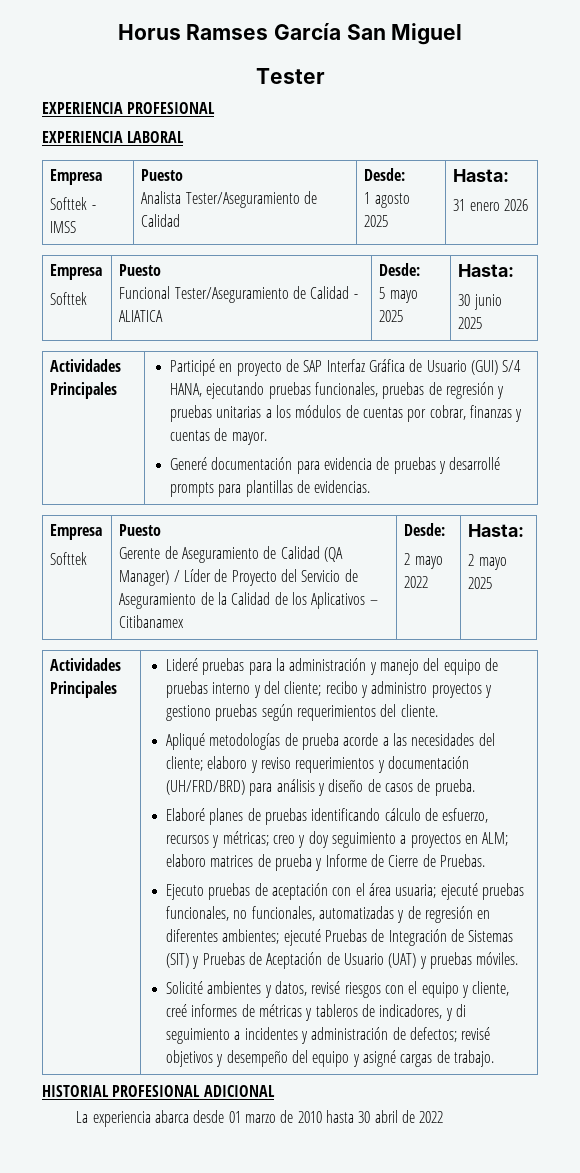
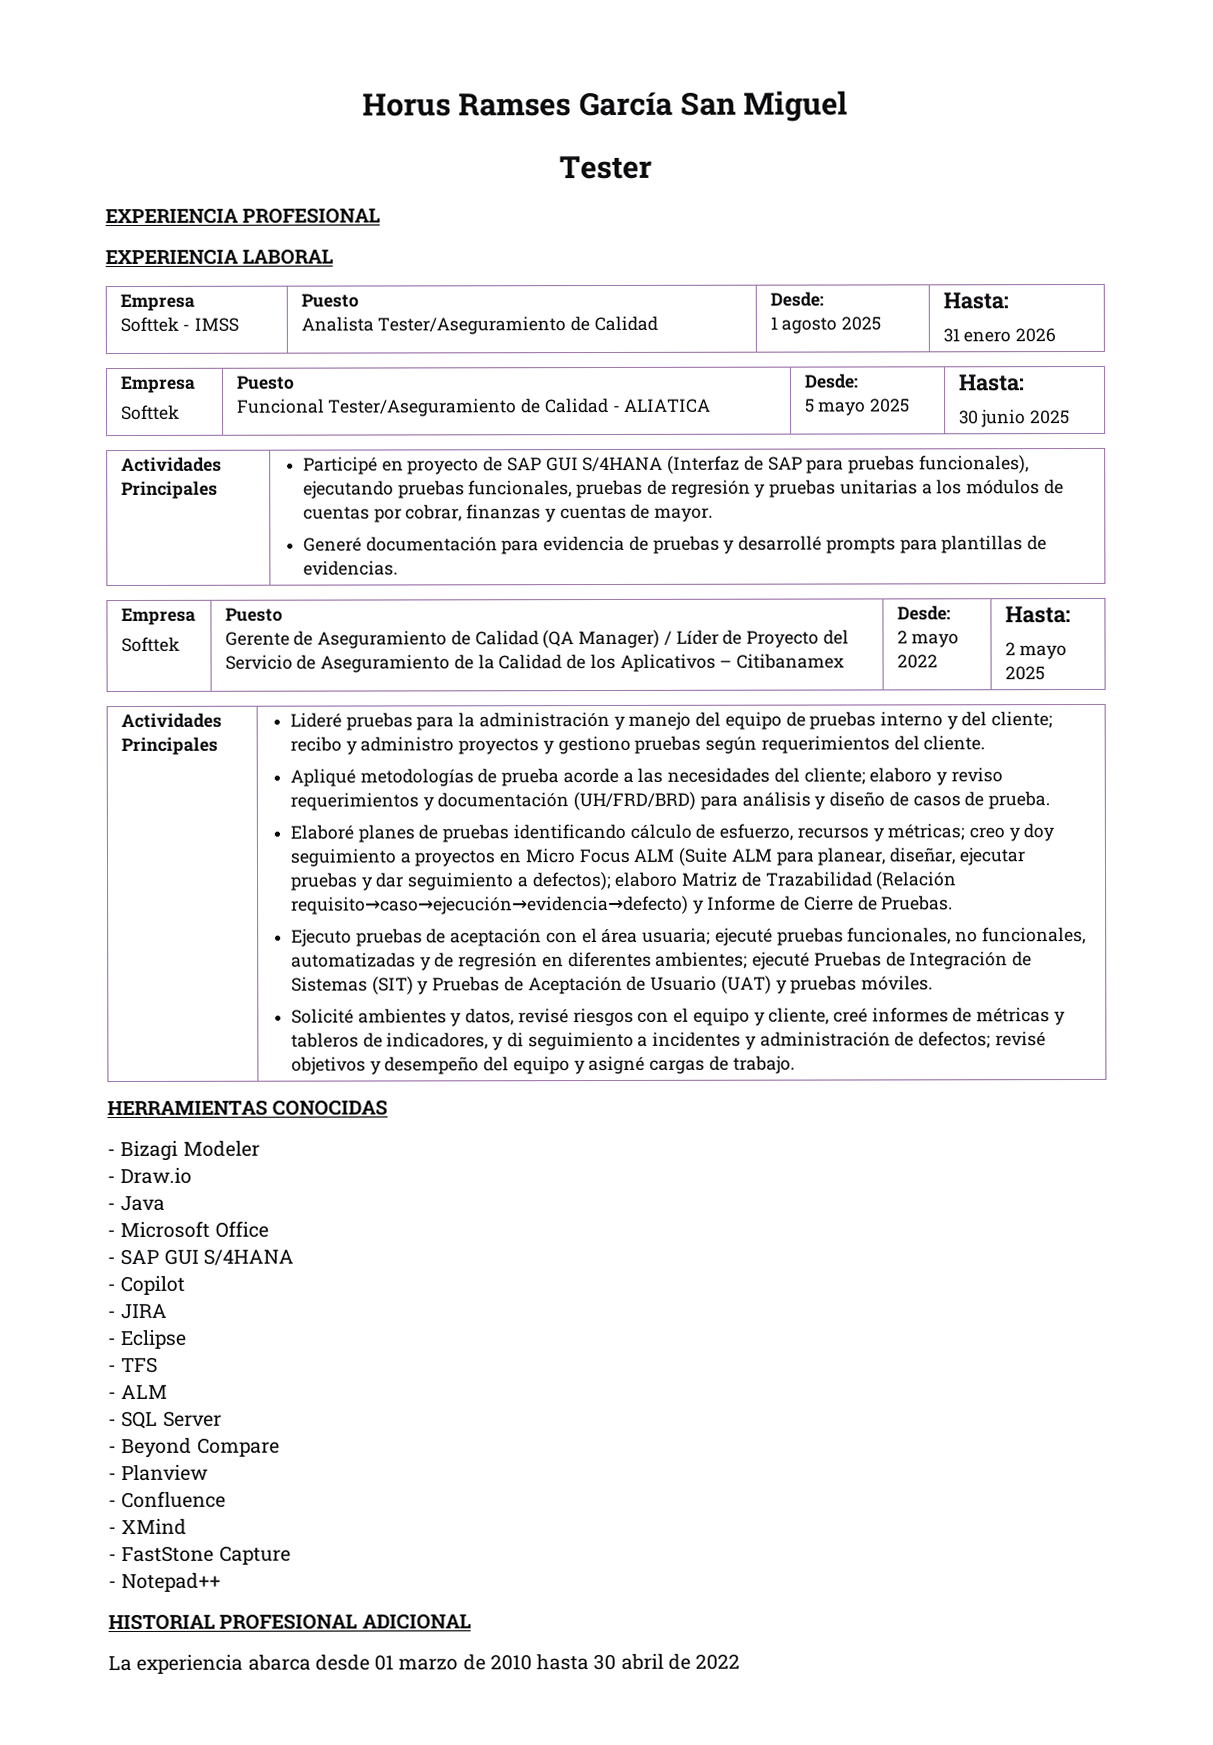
- Participé en proyecto de SAP Interfaz Gráfica de Usuario (GUI) S/4 HANA, ejecutando pruebas funcionales, pruebas de regresión y pruebas unitarias a los módulos de cuentas por cobrar, finanzas y cuentas de mayor.
+ Participé en proyecto de SAP GUI S/4HANA (Interfaz de SAP para pruebas funcionales), ejecutando pruebas funcionales, pruebas de regresión y pruebas unitarias a los módulos de cuentas por cobrar, finanzas y cuentas de mayor.
- Elaboré planes de pruebas identificando cálculo de esfuerzo, recursos y métricas; creo y doy seguimiento a proyectos en ALM; elaboro matrices de prueba y Informe de Cierre de Pruebas.
+ Elaboré planes de pruebas identificando cálculo de esfuerzo, recursos y métricas; creo y doy seguimiento a proyectos en Micro Focus ALM (Suite ALM para planear, diseñar, ejecutar pruebas y dar seguimiento a defectos); elaboro Matriz de Trazabilidad (Relación requisito→caso→ejecución→evidencia→defecto) y Informe de Cierre de Pruebas.
+ HERRAMIENTAS CONOCIDAS
+ - Bizagi Modeler
+ - Draw.io
+ - Java
+ - Microsoft Office
+ - SAP GUI S/4HANA
+ - Copilot
+ - JIRA
+ - Eclipse
+ - TFS
+ - ALM
+ - SQL Server
+ - Beyond Compare
+ - Planview
+ - Confluence
+ - XMind
+ - FastStone Capture
+ - Notepad++

